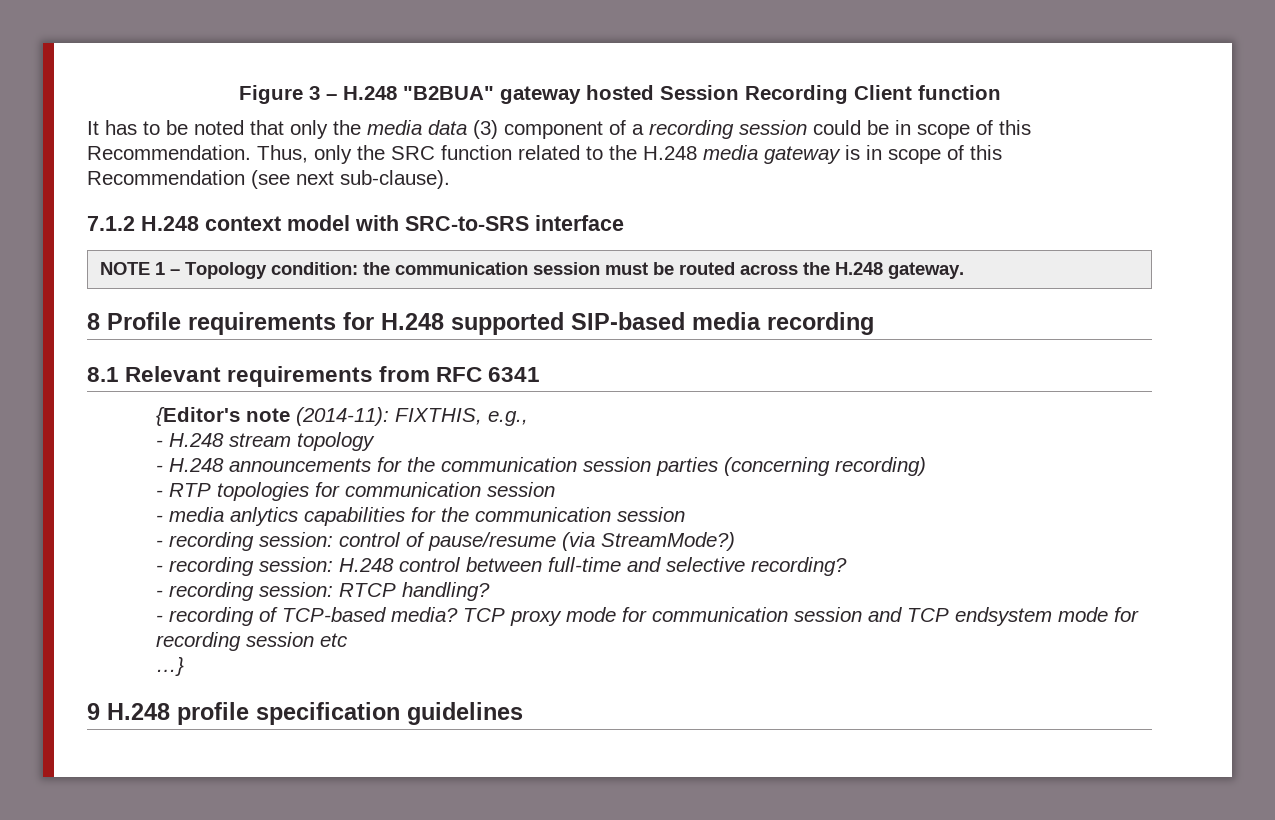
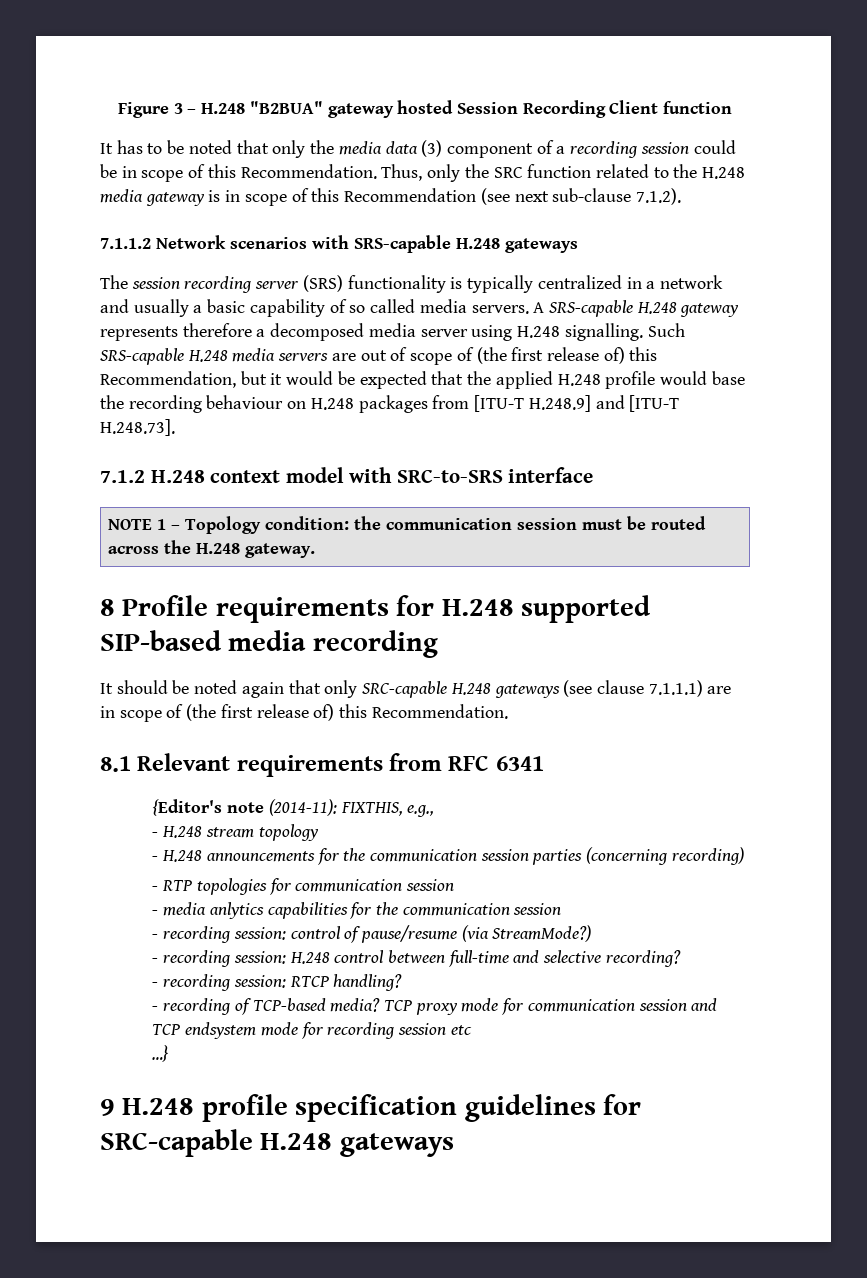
- Thus, only the SRC function related to the H.248 media gateway is in scope of this Recommendation (see next sub-clause).
+ Thus, only the SRC function related to the H.248 media gateway is in scope of this Recommendation (see next sub-clause 7.1.2).
+ 7.1.1.2 Network scenarios with SRS-capable H.248 gateways
+ The session recording server (SRS) functionality is typically centralized in a network and usually a basic capability of so called media servers. A SRS-capable H.248 gateway represents therefore a decomposed media server using H.248 signalling. Such SRS-capable H.248 media servers are out of scope of (the first release of) this Recommendation, but it would be expected that the applied H.248 profile would base the recording behaviour on H.248 packages from [ITU-T H.248.9] and [ITU-T H.248.73].
+ It should be noted again that only SRC-capable H.248 gateways (see clause 7.1.1.1) are in scope of (the first release of) this Recommendation.
- 9 H.248 profile specification guidelines
+ 9 H.248 profile specification guidelines for SRC-capable H.248 gateways

